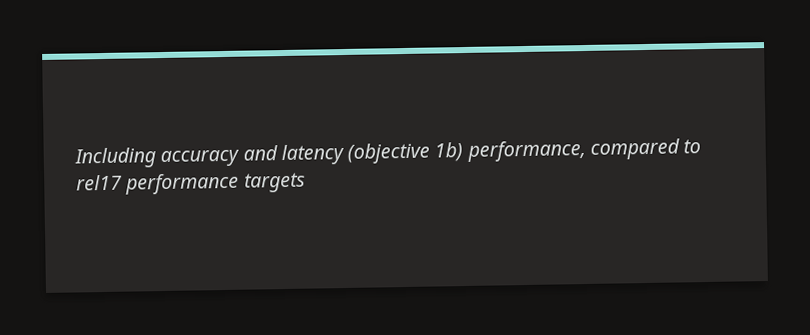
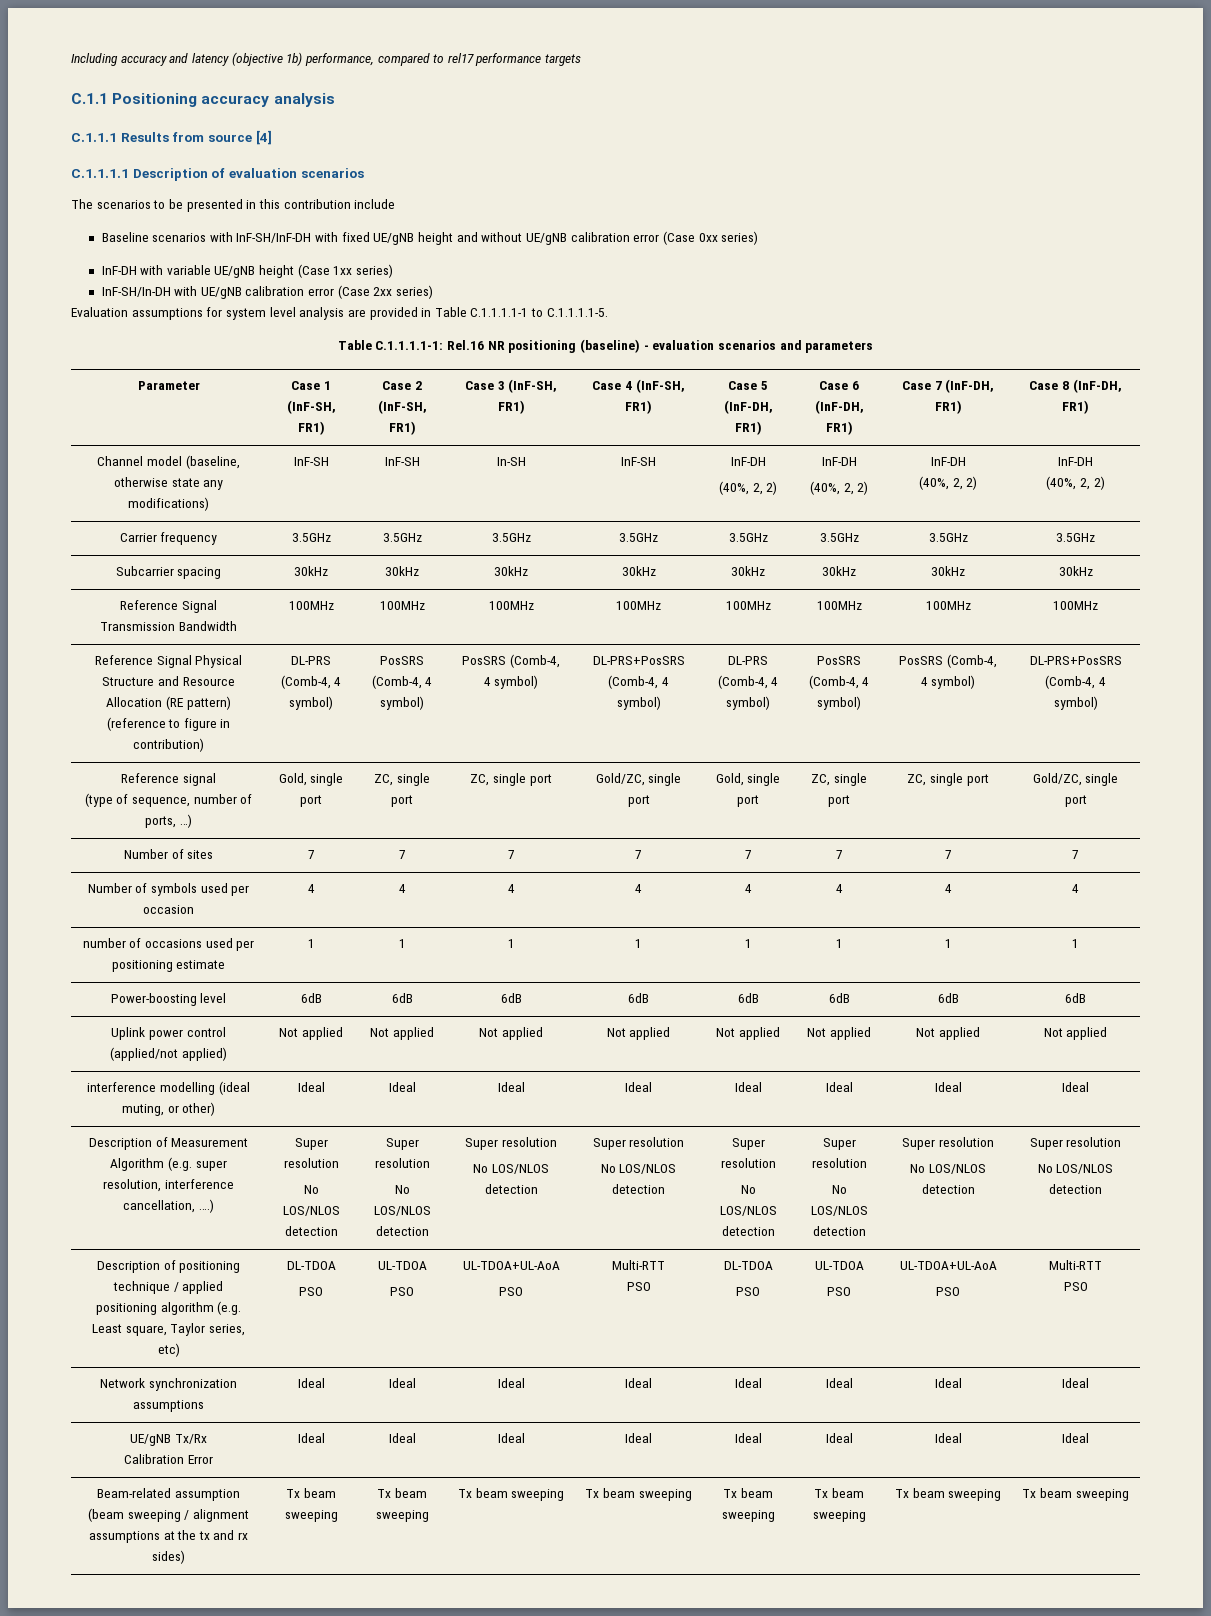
+ C.1.1 Positioning accuracy analysis
+ C.1.1.1 Results from source [4]
+ C.1.1.1.1 Description of evaluation scenarios
+ The scenarios to be presented in this contribution include
+ Baseline scenarios with InF-SH/InF-DH with fixed UE/gNB height and without UE/gNB calibration error (Case 0xx series)
+ InF-DH with variable UE/gNB height (Case 1xx series)
+ InF-SH/In-DH with UE/gNB calibration error (Case 2xx series)
+ Evaluation assumptions for system level analysis are provided in Table C.1.1.1.1-1 to C.1.1.1.1-5.
+ Table C.1.1.1.1-1: Rel.16 NR positioning (baseline) - evaluation scenarios and parameters
+ Parameter | Case 1 (InF-SH, FR1) | Case 2 (InF-SH, FR1) | Case 3 (InF-SH, FR1) | Case 4 (InF-SH, FR1) | Case 5 (InF-DH, FR1) | Case 6 (InF-DH, FR1) | Case 7 (InF-DH, FR1) | Case 8 (InF-DH, FR1)
+ Channel model (baseline, otherwise state any modifications) | InF-SH | InF-SH | In-SH | InF-SH | InF-DH
+ (40%, 2, 2) | InF-DH
+ (40%, 2, 2) | InF-DH
+ (40%, 2, 2) | InF-DH
+ (40%, 2, 2)
+ Carrier frequency | 3.5GHz | 3.5GHz | 3.5GHz | 3.5GHz | 3.5GHz | 3.5GHz | 3.5GHz | 3.5GHz
+ Subcarrier spacing | 30kHz | 30kHz | 30kHz | 30kHz | 30kHz | 30kHz | 30kHz | 30kHz
+ Reference Signal Transmission Bandwidth | 100MHz | 100MHz | 100MHz | 100MHz | 100MHz | 100MHz | 100MHz | 100MHz
+ Reference Signal Physical Structure and Resource Allocation (RE pattern) (reference to figure in contribution) | DL-PRS (Comb-4, 4 symbol) | PosSRS (Comb-4, 4 symbol) | PosSRS (Comb-4, 4 symbol) | DL-PRS+PosSRS (Comb-4, 4 symbol) | DL-PRS (Comb-4, 4 symbol) | PosSRS (Comb-4, 4 symbol) | PosSRS (Comb-4, 4 symbol) | DL-PRS+PosSRS (Comb-4, 4 symbol)
+ Reference signal
+ (type of sequence, number of ports, …) | Gold, single port | ZC, single port | ZC, single port | Gold/ZC, single port | Gold, single port | ZC, single port | ZC, single port | Gold/ZC, single port
+ Number of sites | 7 | 7 | 7 | 7 | 7 | 7 | 7 | 7
+ Number of symbols used per occasion | 4 | 4 | 4 | 4 | 4 | 4 | 4 | 4
+ number of occasions used per positioning estimate | 1 | 1 | 1 | 1 | 1 | 1 | 1 | 1
+ Power-boosting level | 6dB | 6dB | 6dB | 6dB | 6dB | 6dB | 6dB | 6dB
+ Uplink power control (applied/not applied) | Not applied | Not applied | Not applied | Not applied | Not applied | Not applied | Not applied | Not applied
+ interference modelling (ideal muting, or other) | Ideal | Ideal | Ideal | Ideal | Ideal | Ideal | Ideal | Ideal
+ Description of Measurement Algorithm (e.g. super resolution, interference cancellation, ….) | Super resolution
+ No LOS/NLOS detection | Super resolution
+ No LOS/NLOS detection | Super resolution
+ No LOS/NLOS detection | Super resolution
+ No LOS/NLOS detection | Super resolution
+ No LOS/NLOS detection | Super resolution
+ No LOS/NLOS detection | Super resolution
+ No LOS/NLOS detection | Super resolution
+ No LOS/NLOS detection
+ Description of positioning technique / applied positioning algorithm (e.g. Least square, Taylor series, etc) | DL-TDOA
+ PSO | UL-TDOA
+ PSO | UL-TDOA+UL-AoA
+ PSO | Multi-RTT
+ PSO | DL-TDOA
+ PSO | UL-TDOA
+ PSO | UL-TDOA+UL-AoA
+ PSO | Multi-RTT
+ PSO
+ Network synchronization assumptions | Ideal | Ideal | Ideal | Ideal | Ideal | Ideal | Ideal | Ideal
+ UE/gNB Tx/Rx
+ Calibration Error | Ideal | Ideal | Ideal | Ideal | Ideal | Ideal | Ideal | Ideal
+ Beam-related assumption (beam sweeping / alignment assumptions at the tx and rx sides) | Tx beam sweeping | Tx beam sweeping | Tx beam sweeping | Tx beam sweeping | Tx beam sweeping | Tx beam sweeping | Tx beam sweeping | Tx beam sweeping

